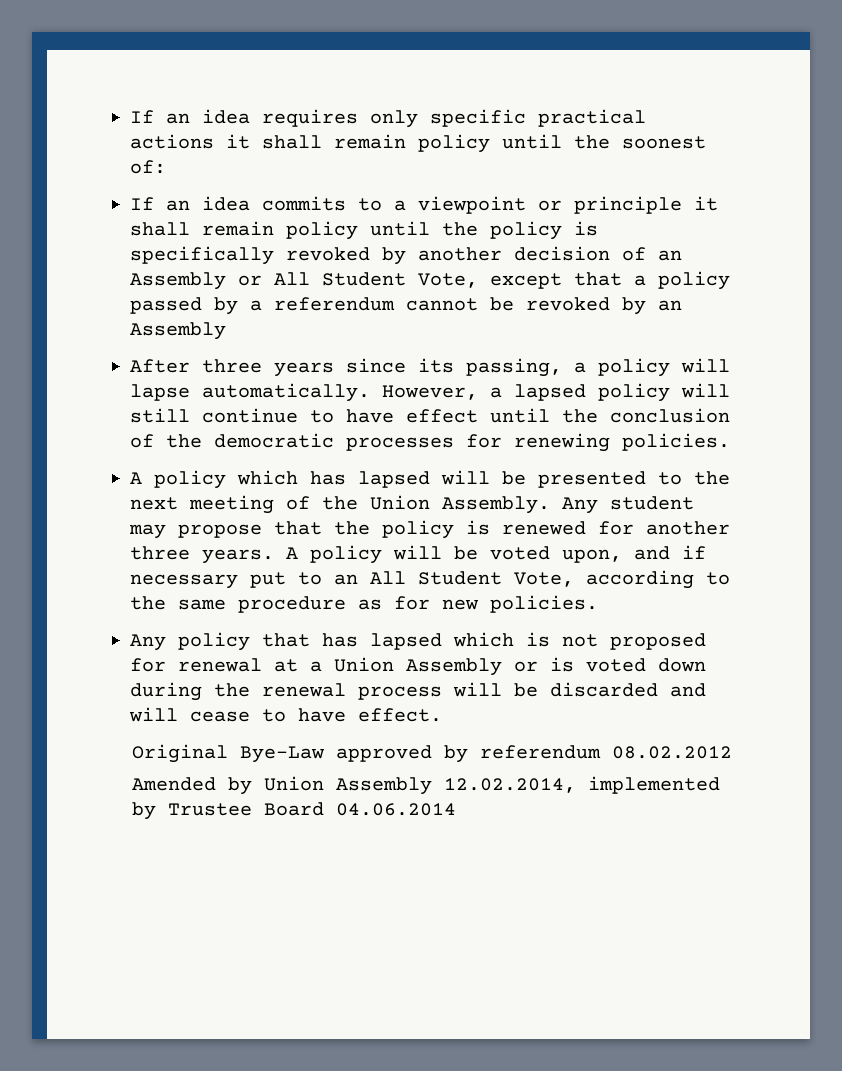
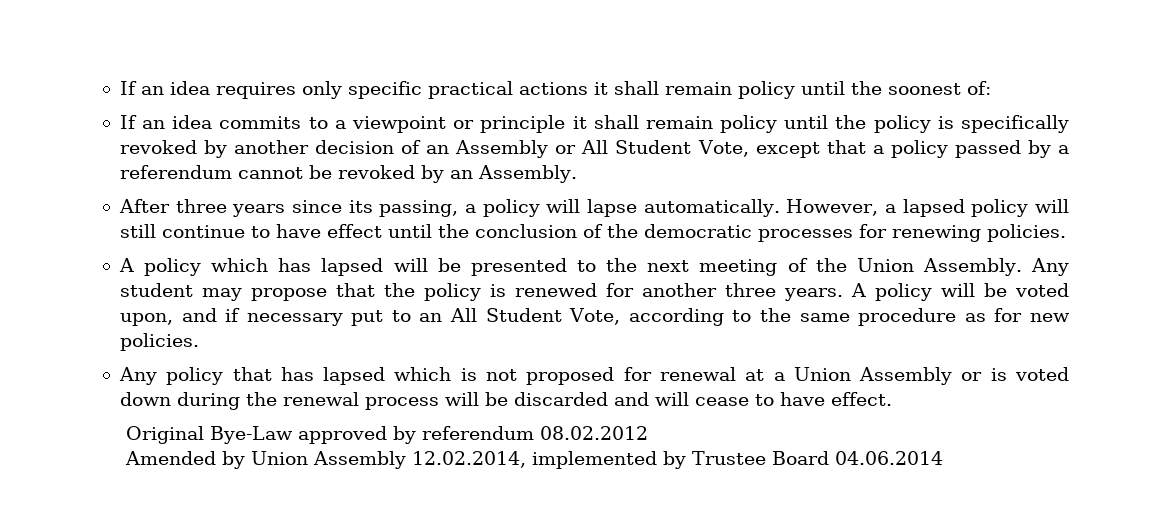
- If an idea commits to a viewpoint or principle it shall remain policy until the policy is specifically revoked by another decision of an Assembly or All Student Vote, except that a policy passed by a referendum cannot be revoked by an Assembly
+ If an idea commits to a viewpoint or principle it shall remain policy until the policy is specifically revoked by another decision of an Assembly or All Student Vote, except that a policy passed by a referendum cannot be revoked by an Assembly.

